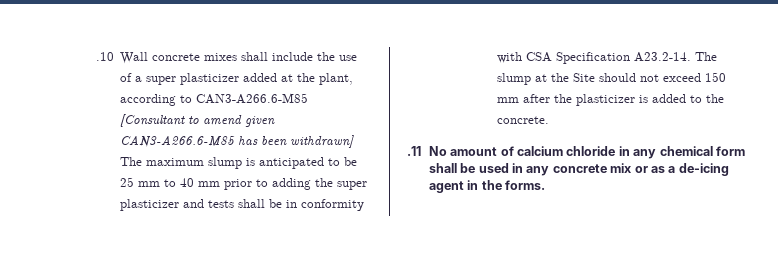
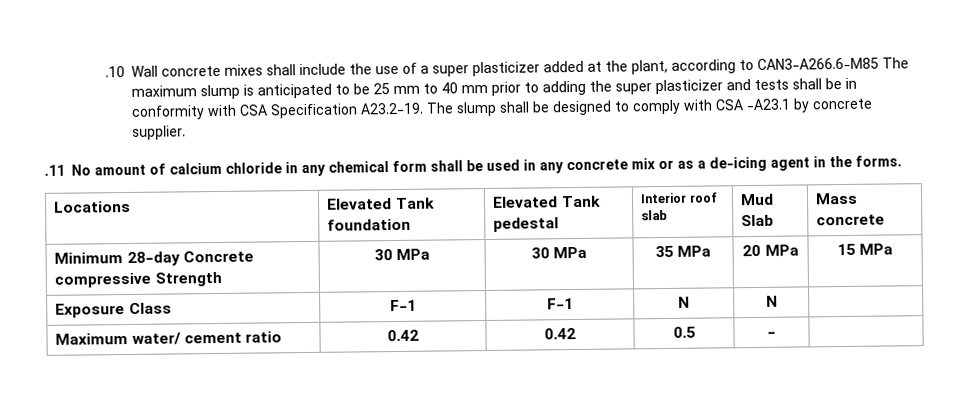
- .10 Wall concrete mixes shall include the use of a super plasticizer added at the plant, according to CAN3-A266.6-M85 [Consultant to amend given CAN3-A266.6-M85 has been withdrawn] The maximum slump is anticipated to be 25 mm to 40 mm prior to adding the super plasticizer and tests shall be in conformity with CSA Specification A23.2-14. The slump at the Site should not exceed 150 mm after the plasticizer is added to the concrete.
+ .10 Wall concrete mixes shall include the use of a super plasticizer added at the plant, according to CAN3-A266.6-M85 The maximum slump is anticipated to be 25 mm to 40 mm prior to adding the super plasticizer and tests shall be in conformity with CSA Specification A23.2-19. The slump shall be designed to comply with CSA -A23.1 by concrete supplier.
+ Locations | Elevated Tank foundation | Elevated Tank pedestal | Interior roof slab | Mud Slab | Mass concrete
+ Minimum 28-day Concrete compressive Strength | 30 MPa | 30 MPa | 35 MPa | 20 MPa | 15 MPa
+ Exposure Class | F-1 | F-1 | N | N |
+ Maximum water/ cement ratio | 0.42 | 0.42 | 0.5 | - |

